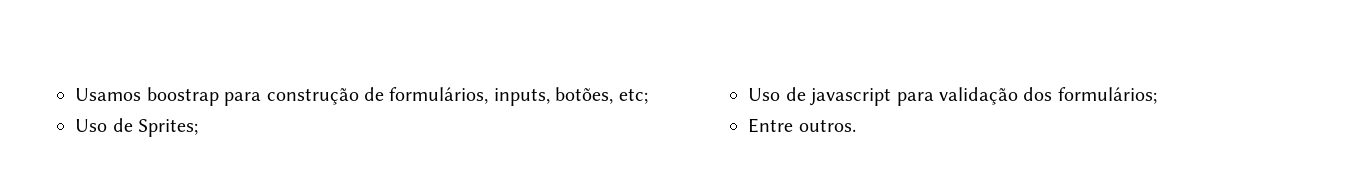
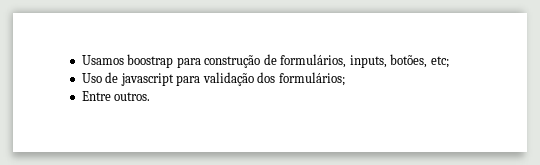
- Uso de Sprites;

